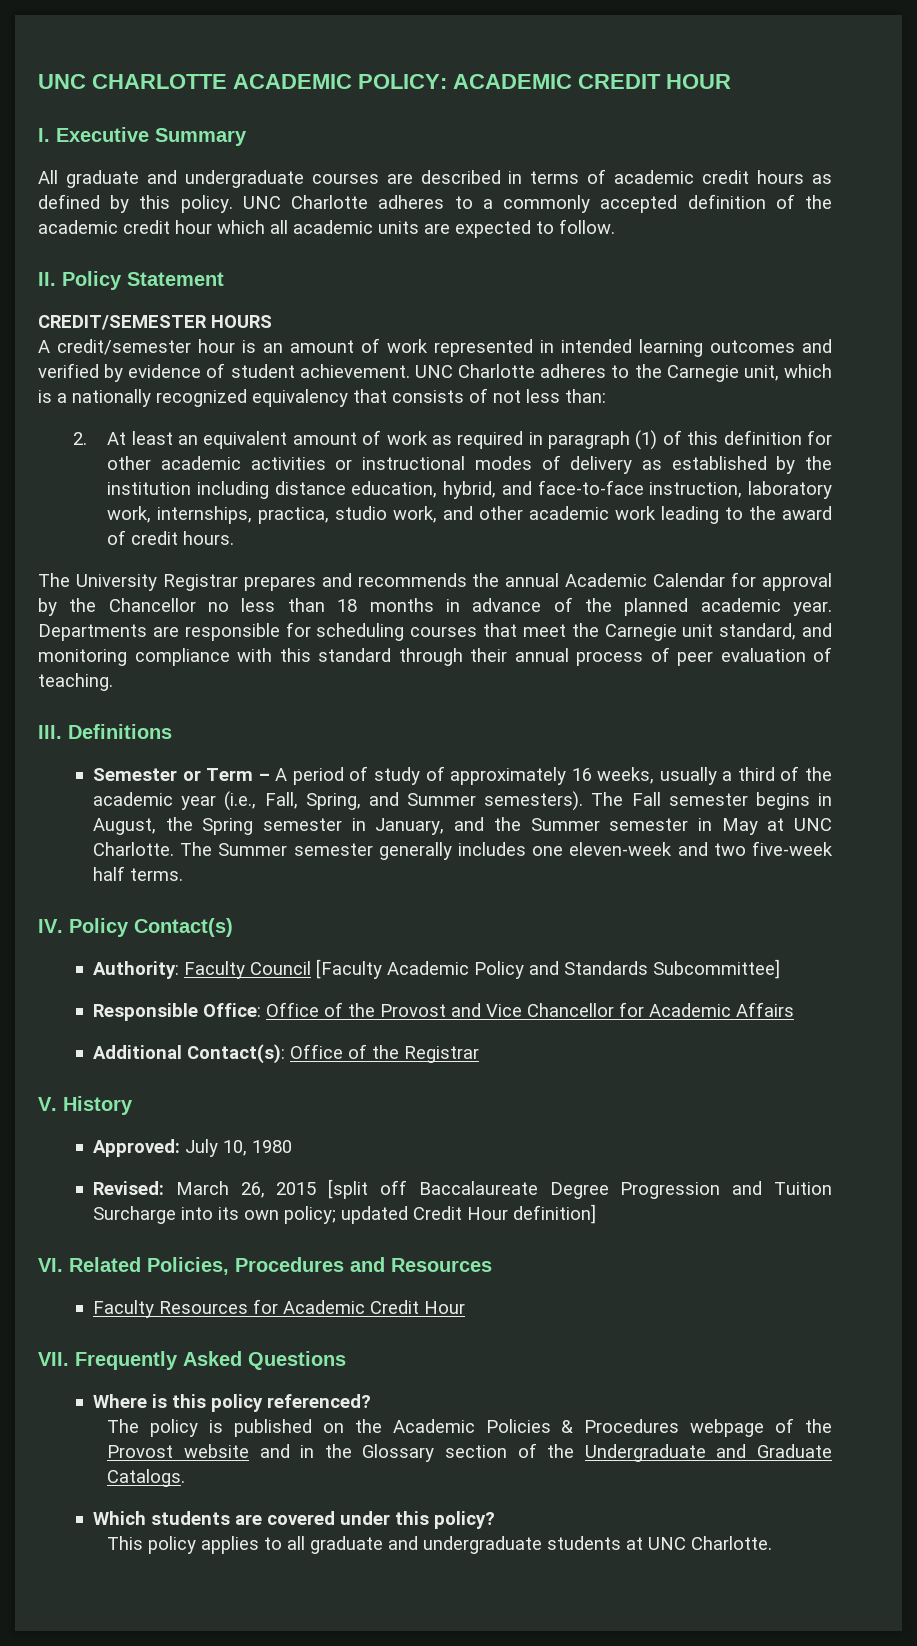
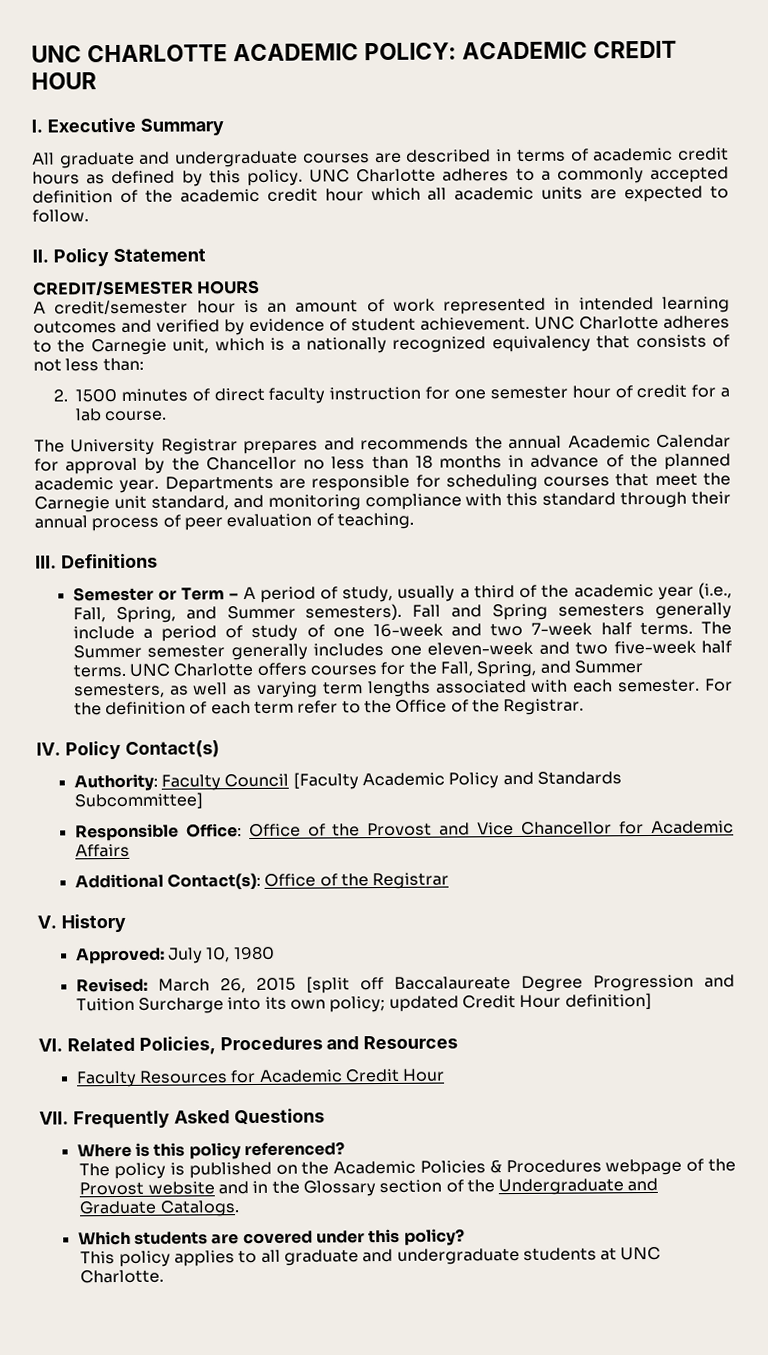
- 2. At least an equivalent amount of work as required in paragraph (1) of this definition for other academic activities or instructional modes of delivery as established by the institution including distance education, hybrid, and face-to-face instruction, laboratory work, internships, practica, studio work, and other academic work leading to the award of credit hours.
+ 2. 1500 minutes of direct faculty instruction for one semester hour of credit for a lab course.
- Semester or Term – A period of study of approximately 16 weeks, usually a third of the academic year (i.e., Fall, Spring, and Summer semesters).
+ Semester or Term – A period of study, usually a third of the academic year (i.e., Fall, Spring, and Summer semesters).
- The Fall semester begins in August, the Spring semester in January, and the Summer semester in May at UNC Charlotte.
+ Fall and Spring semesters generally include a period of study of one 16-week and two 7-week half terms.
+ UNC Charlotte offers courses for the Fall, Spring, and Summer semesters, as well as varying term lengths associated with each semester. For the definition of each term refer to the Office of the Registrar.

